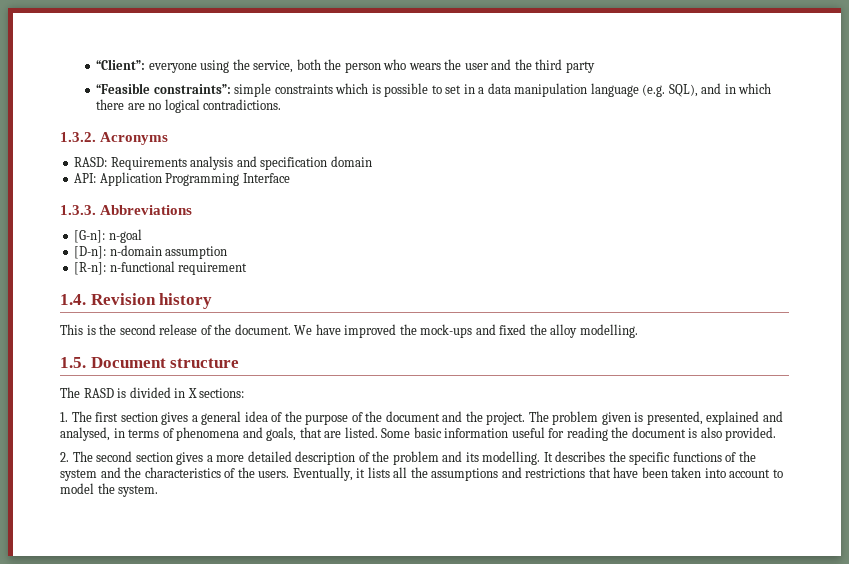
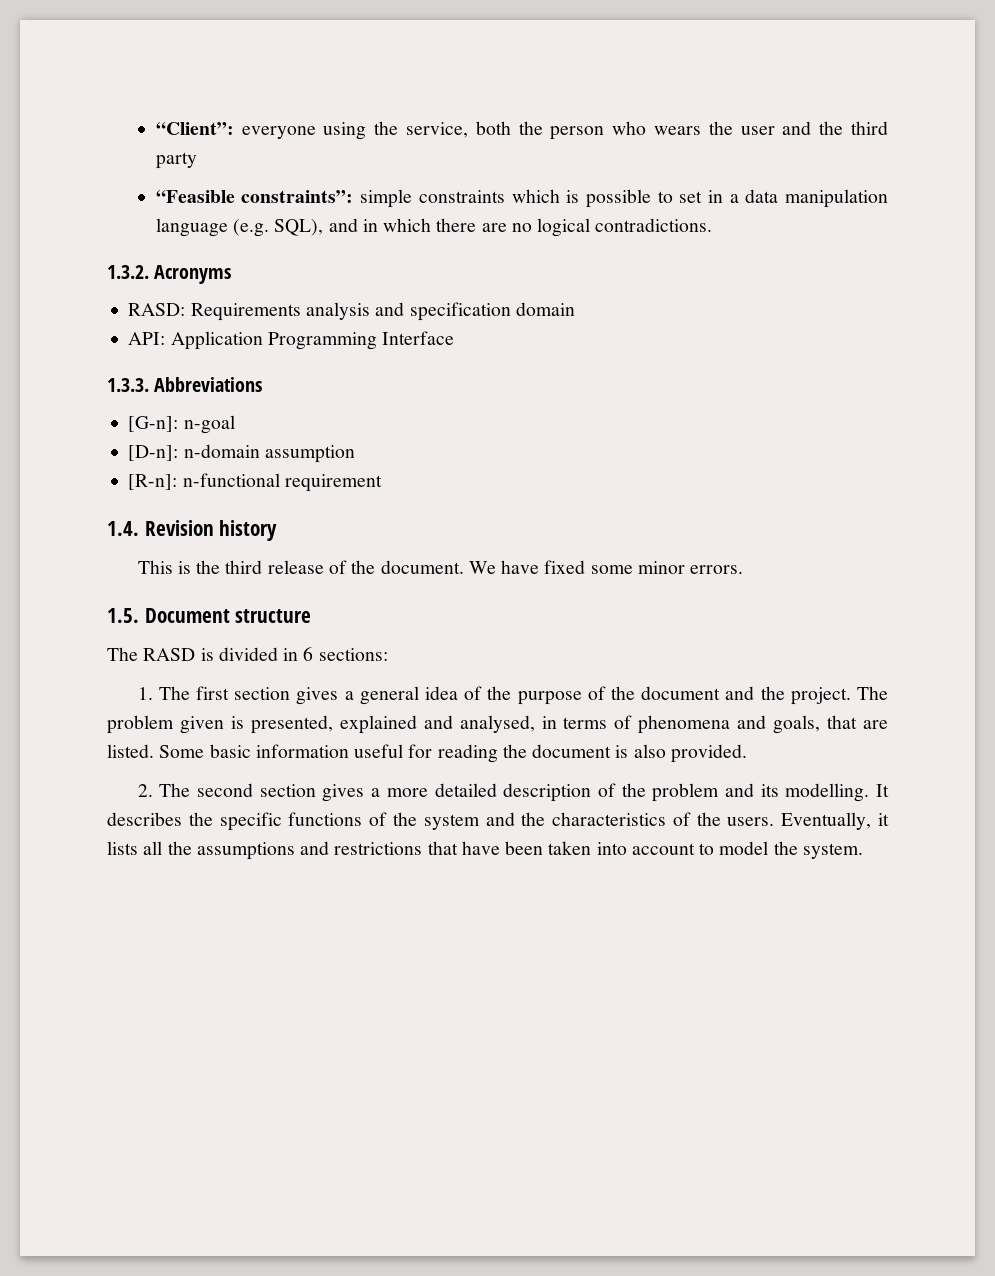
- This is the second release of the document.
+ This is the third release of the document.
- We have improved the mock-ups and fixed the alloy modelling.
+ We have fixed some minor errors.
- The RASD is divided in X sections:
+ The RASD is divided in 6 sections:

